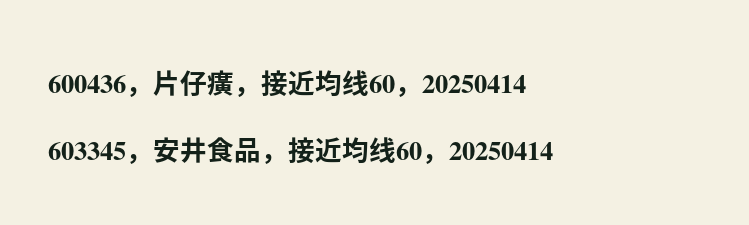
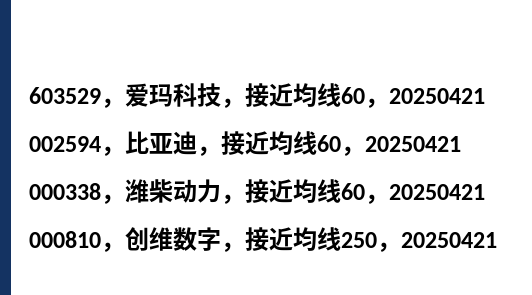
- 600436，片仔癀，接近均线60，20250414
- 603345，安井食品，接近均线60，20250414
+ 603529，爱玛科技，接近均线60，20250421
+ 002594，比亚迪，接近均线60，20250421
+ 000338，潍柴动力，接近均线60，20250421
+ 000810，创维数字，接近均线250，20250421

